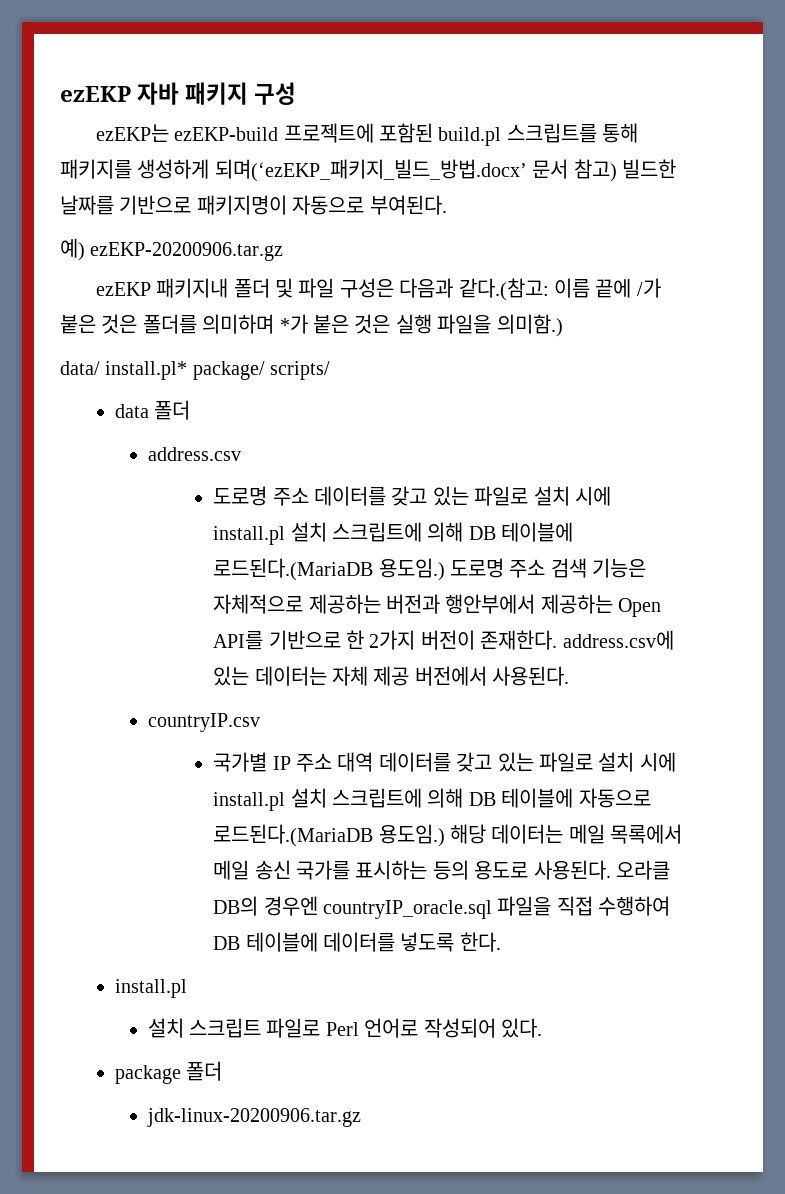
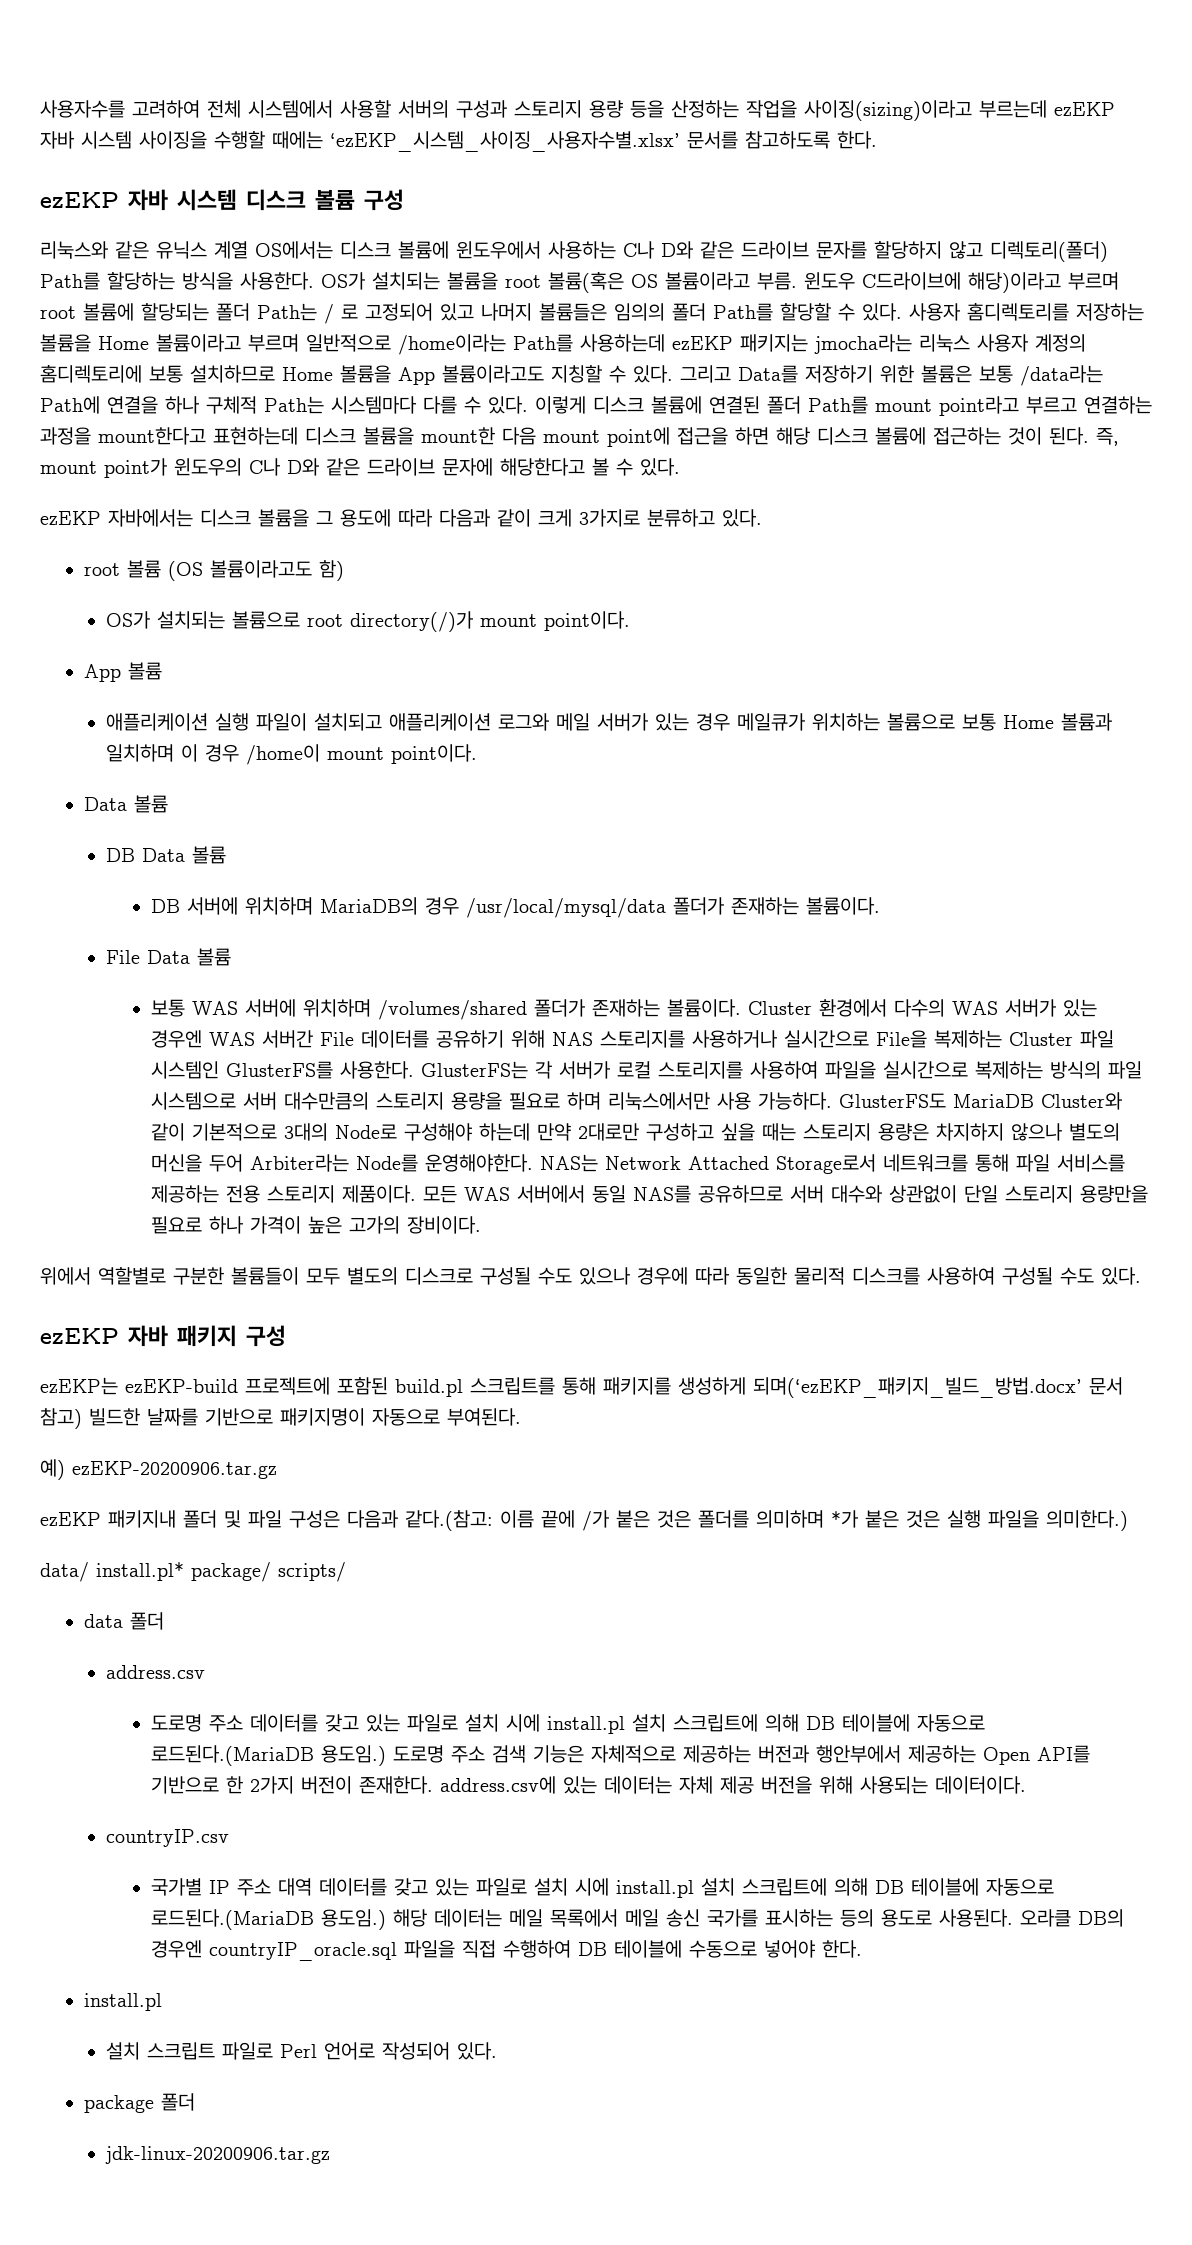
+ 사용자수를 고려하여 전체 시스템에서 사용할 서버의 구성과 스토리지 용량 등을 산정하는 작업을 사이징(sizing)이라고 부르는데 ezEKP 자바 시스템 사이징을 수행할 때에는 ‘ezEKP_시스템_사이징_사용자수별.xlsx’ 문서를 참고하도록 한다.
+ ezEKP 자바 시스템 디스크 볼륨 구성
+ 리눅스와 같은 유닉스 계열 OS에서는 디스크 볼륨에 윈도우에서 사용하는 C나 D와 같은 드라이브 문자를 할당하지 않고 디렉토리(폴더) Path를 할당하는 방식을 사용한다. OS가 설치되는 볼륨을 root 볼륨(혹은 OS 볼륨이라고 부름. 윈도우 C드라이브에 해당)이라고 부르며 root 볼륨에 할당되는 폴더 Path는 / 로 고정되어 있고 나머지 볼륨들은 임의의 폴더 Path를 할당할 수 있다. 사용자 홈디렉토리를 저장하는 볼륨을 Home 볼륨이라고 부르며 일반적으로 /home이라는 Path를 사용하는데 ezEKP 패키지는 jmocha라는 리눅스 사용자 계정의 홈디렉토리에 보통 설치하므로 Home 볼륨을 App 볼륨이라고도 지칭할 수 있다. 그리고 Data를 저장하기 위한 볼륨은 보통 /data라는 Path에 연결을 하나 구체적 Path는 시스템마다 다를 수 있다. 이렇게 디스크 볼륨에 연결된 폴더 Path를 mount point라고 부르고 연결하는 과정을 mount한다고 표현하는데 디스크 볼륨을 mount한 다음 mount point에 접근을 하면 해당 디스크 볼륨에 접근하는 것이 된다. 즉, mount point가 윈도우의 C나 D와 같은 드라이브 문자에 해당한다고 볼 수 있다.
+ ezEKP 자바에서는 디스크 볼륨을 그 용도에 따라 다음과 같이 크게 3가지로 분류하고 있다.
+ root 볼륨 (OS 볼륨이라고도 함)
+ OS가 설치되는 볼륨으로 root directory(/)가 mount point이다.
+ App 볼륨
+ 애플리케이션 실행 파일이 설치되고 애플리케이션 로그와 메일 서버가 있는 경우 메일큐가 위치하는 볼륨으로 보통 Home 볼륨과 일치하며 이 경우 /home이 mount point이다.
+ Data 볼륨
+ DB Data 볼륨
+ DB 서버에 위치하며 MariaDB의 경우 /usr/local/mysql/data 폴더가 존재하는 볼륨이다.
+ File Data 볼륨
+ 보통 WAS 서버에 위치하며 /volumes/shared 폴더가 존재하는 볼륨이다. Cluster 환경에서 다수의 WAS 서버가 있는 경우엔 WAS 서버간 File 데이터를 공유하기 위해 NAS 스토리지를 사용하거나 실시간으로 File을 복제하는 Cluster 파일 시스템인 GlusterFS를 사용한다. GlusterFS는 각 서버가 로컬 스토리지를 사용하여 파일을 실시간으로 복제하는 방식의 파일 시스템으로 서버 대수만큼의 스토리지 용량을 필요로 하며 리눅스에서만 사용 가능하다. GlusterFS도 MariaDB Cluster와 같이 기본적으로 3대의 Node로 구성해야 하는데 만약 2대로만 구성하고 싶을 때는 스토리지 용량은 차지하지 않으나 별도의 머신을 두어 Arbiter라는 Node를 운영해야한다. NAS는 Network Attached Storage로서 네트워크를 통해 파일 서비스를 제공하는 전용 스토리지 제품이다. 모든 WAS 서버에서 동일 NAS를 공유하므로 서버 대수와 상관없이 단일 스토리지 용량만을 필요로 하나 가격이 높은 고가의 장비이다.
+ 위에서 역할별로 구분한 볼륨들이 모두 별도의 디스크로 구성될 수도 있으나 경우에 따라 동일한 물리적 디스크를 사용하여 구성될 수도 있다.
- ezEKP 패키지내 폴더 및 파일 구성은 다음과 같다.(참고: 이름 끝에 /가 붙은 것은 폴더를 의미하며 *가 붙은 것은 실행 파일을 의미함.)
+ ezEKP 패키지내 폴더 및 파일 구성은 다음과 같다.(참고: 이름 끝에 /가 붙은 것은 폴더를 의미하며 *가 붙은 것은 실행 파일을 의미한다.)
- 도로명 주소 데이터를 갖고 있는 파일로 설치 시에 install.pl 설치 스크립트에 의해 DB 테이블에 로드된다.(MariaDB 용도임.)
+ 도로명 주소 데이터를 갖고 있는 파일로 설치 시에 install.pl 설치 스크립트에 의해 DB 테이블에 자동으로 로드된다.(MariaDB 용도임.)
- 도로명 주소 검색 기능은 자체적으로 제공하는 버전과 행안부에서 제공하는 Open API를 기반으로 한 2가지 버전이 존재한다. address.csv에 있는 데이터는 자체 제공 버전에서 사용된다.
+ 도로명 주소 검색 기능은 자체적으로 제공하는 버전과 행안부에서 제공하는 Open API를 기반으로 한 2가지 버전이 존재한다. address.csv에 있는 데이터는 자체 제공 버전을 위해 사용되는 데이터이다.
- 오라클 DB의 경우엔 countryIP_oracle.sql 파일을 직접 수행하여 DB 테이블에 데이터를 넣도록 한다.
+ 오라클 DB의 경우엔 countryIP_oracle.sql 파일을 직접 수행하여 DB 테이블에 수동으로 넣어야 한다.

